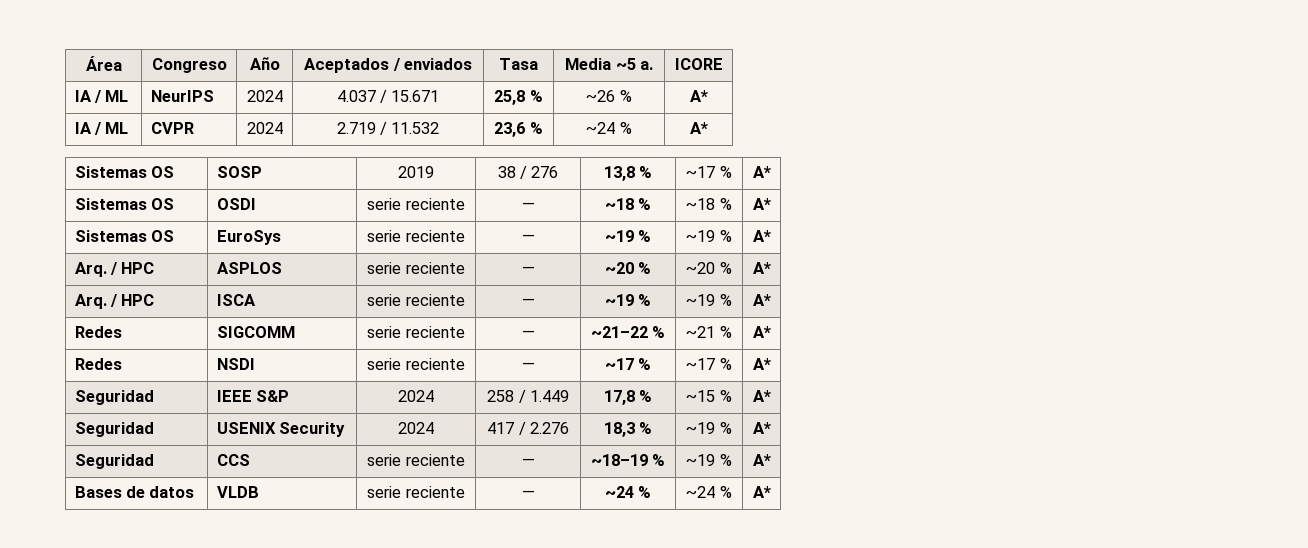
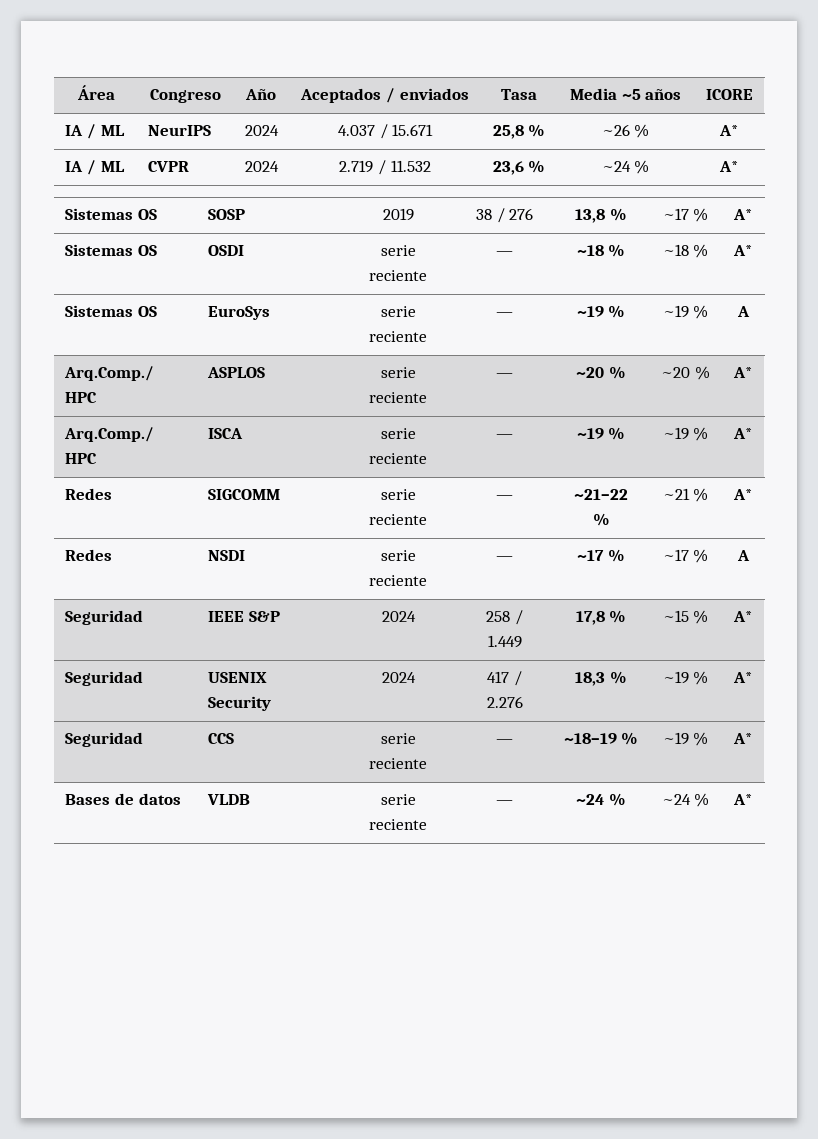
- Área | Congreso | Año | Aceptados / enviados | Tasa | Media ~5 a. | ICORE
+ Área | Congreso | Año | Aceptados / enviados | Tasa | Media ~5 años | ICORE
- Sistemas OS | EuroSys | serie reciente | — | ~19 % | ~19 % | A*
- Arq. / HPC | ASPLOS | serie reciente | — | ~20 % | ~20 % | A*
+ Sistemas OS | EuroSys | serie reciente | — | ~19 % | ~19 % | A
+ Arq.Comp./ HPC | ASPLOS | serie reciente | — | ~20 % | ~20 % | A*
- Arq. / HPC | ISCA | serie reciente | — | ~19 % | ~19 % | A*
+ Arq.Comp./ HPC | ISCA | serie reciente | — | ~19 % | ~19 % | A*
- Redes | NSDI | serie reciente | — | ~17 % | ~17 % | A*
+ Redes | NSDI | serie reciente | — | ~17 % | ~17 % | A

